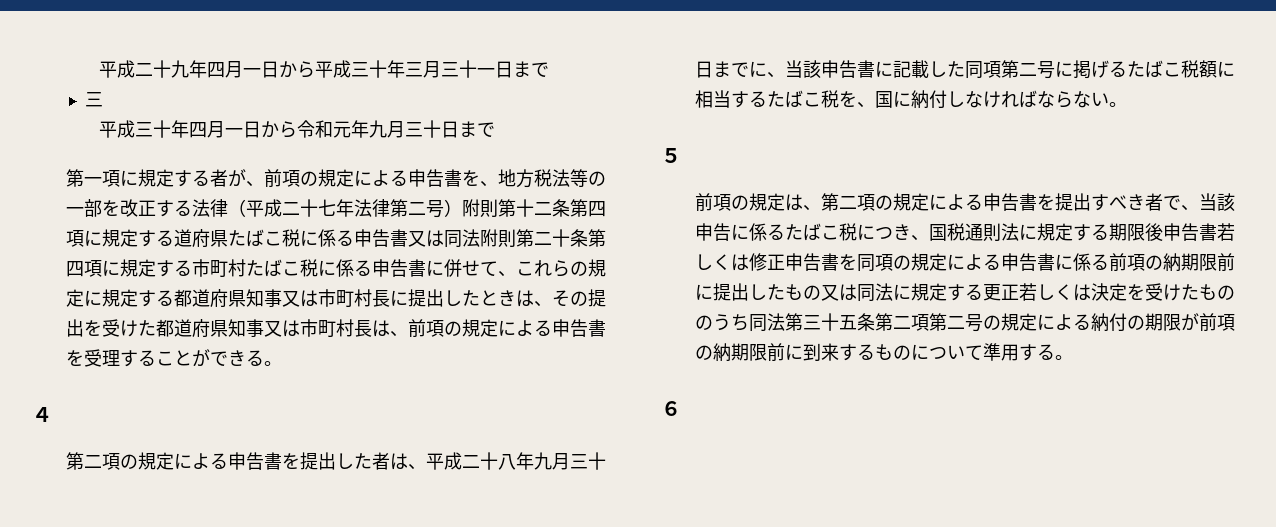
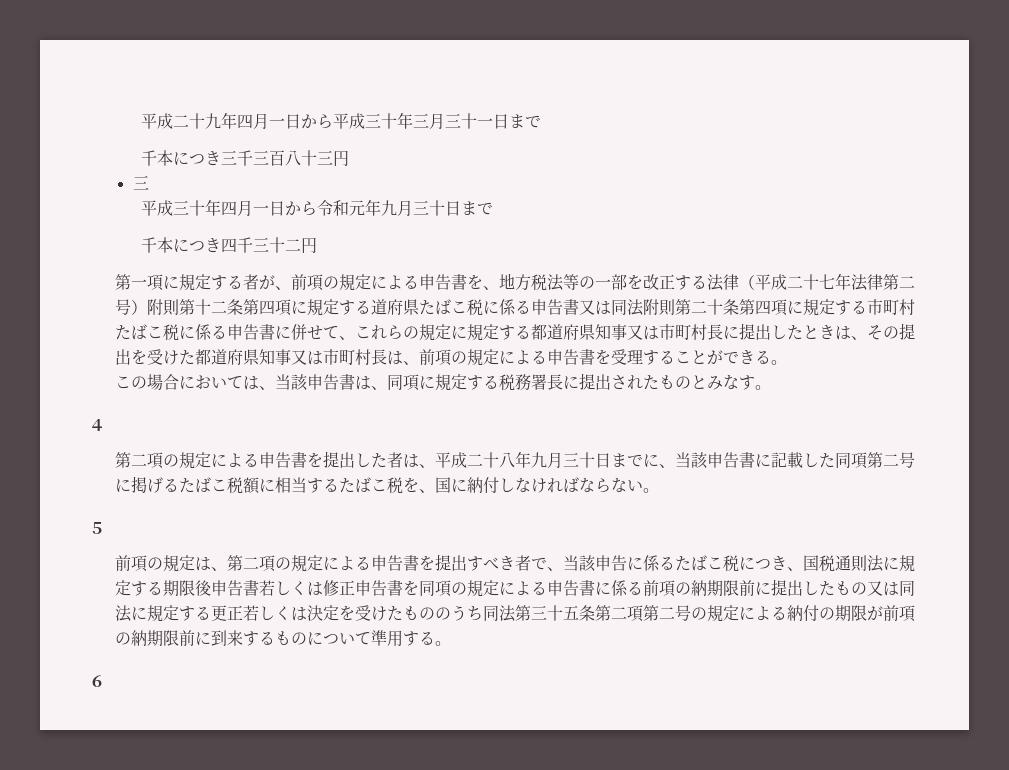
+ 千本につき三千三百八十三円
+ 千本につき四千三十二円
+ この場合においては、当該申告書は、同項に規定する税務署長に提出されたものとみなす。

